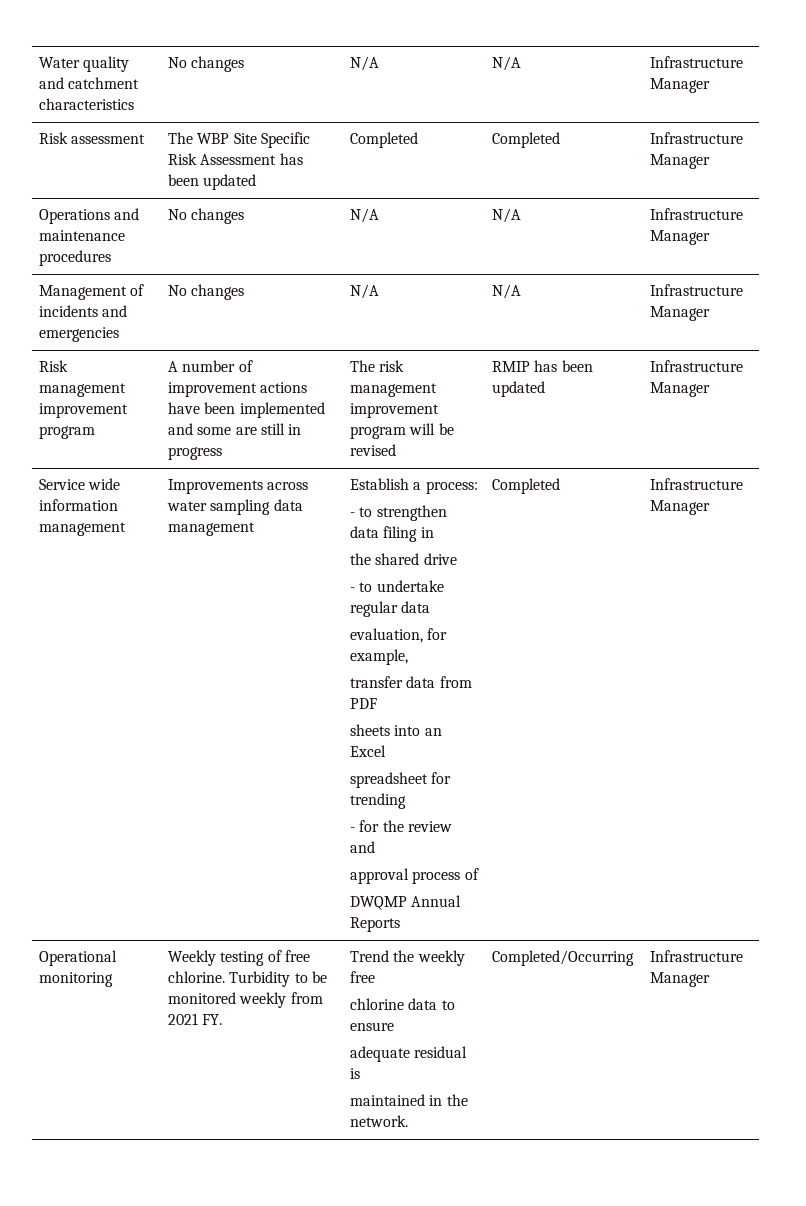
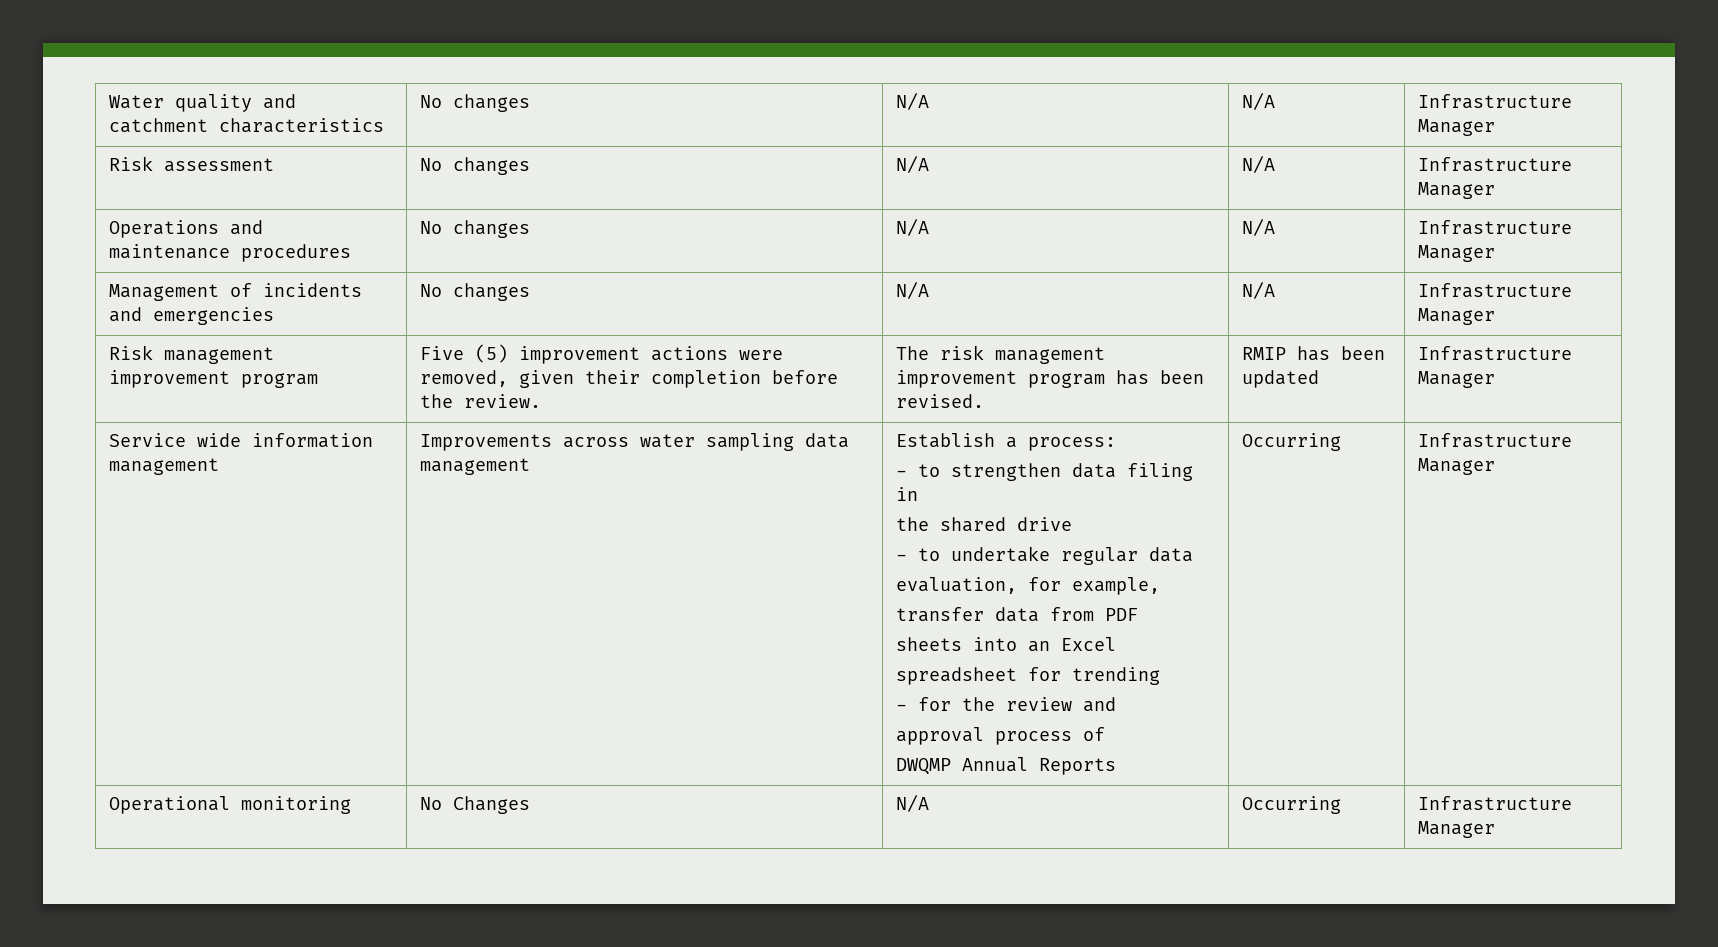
- Risk assessment | The WBP Site Specific Risk Assessment has been updated | Completed | Completed | Infrastructure Manager
+ Risk assessment | No changes | N/A | N/A | Infrastructure Manager
- Risk management improvement program | A number of improvement actions have been implemented and some are still in progress | The risk management improvement program will be revised | RMIP has been updated | Infrastructure Manager
+ Risk management improvement program | Five (5) improvement actions were removed, given their completion before the review. | The risk management improvement program has been revised. | RMIP has been updated | Infrastructure Manager
- DWQMP Annual Reports | Completed
+ DWQMP Annual Reports | Occurring
- Operational monitoring | Weekly testing of free chlorine. Turbidity to be monitored weekly from 2021 FY. | Trend the weekly free
- chlorine data to ensure
- adequate residual is
- maintained in the network. | Completed/Occurring | Infrastructure Manager
+ Operational monitoring | No Changes | N/A | Occurring | Infrastructure Manager

